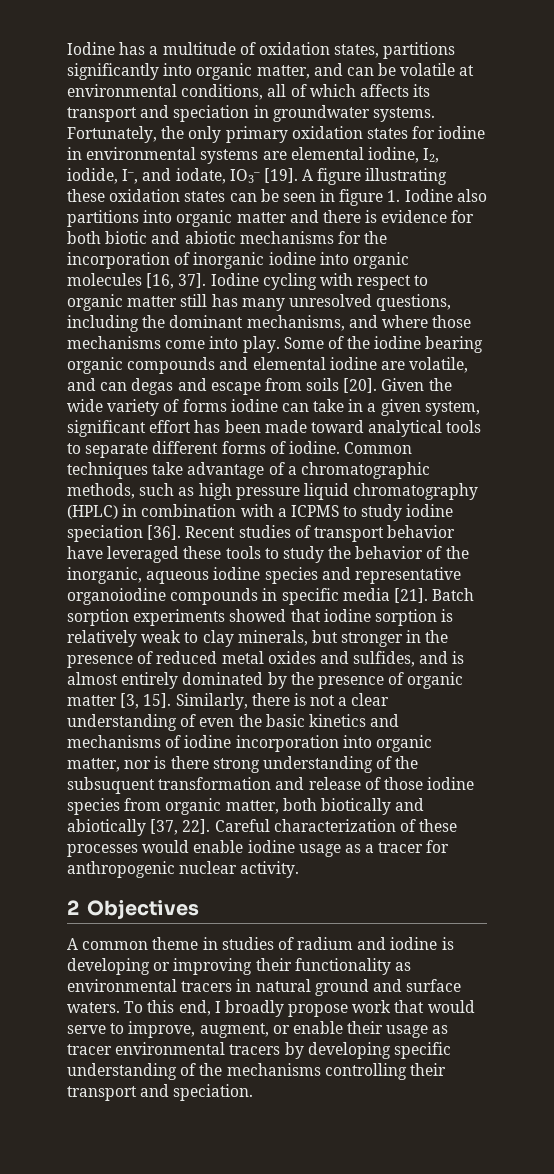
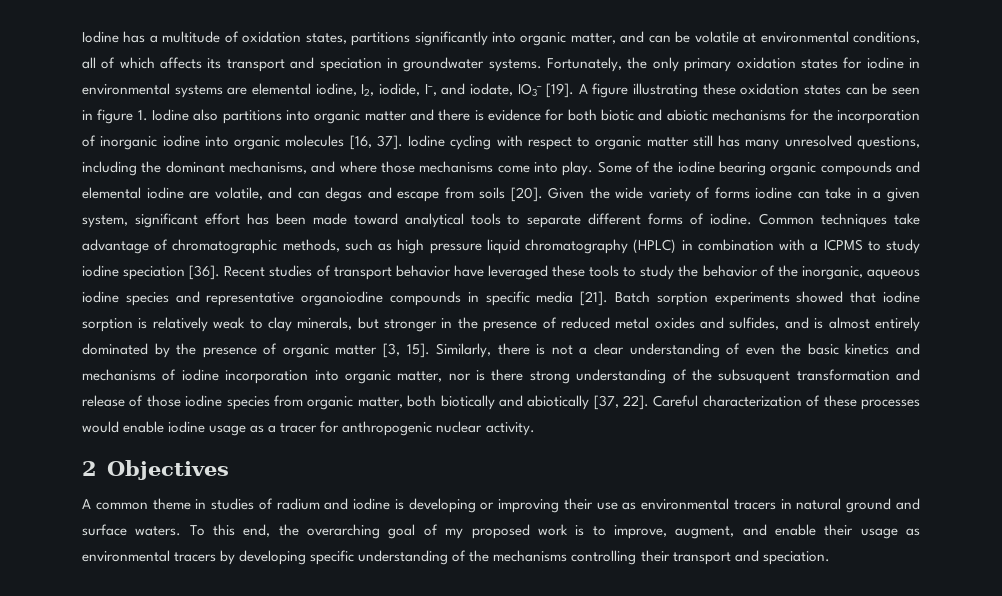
- Common techniques take advantage of a chromatographic methods, such as high pressure liquid chromatography (HPLC) in combination with a ICPMS to study iodine speciation [36].
+ Common techniques take advantage of chromatographic methods, such as high pressure liquid chromatography (HPLC) in combination with a ICPMS to study iodine speciation [36].
- A common theme in studies of radium and iodine is developing or improving their functionality as environmental tracers in natural ground and surface waters.
+ A common theme in studies of radium and iodine is developing or improving their use as environmental tracers in natural ground and surface waters.
- To this end, I broadly propose work that would serve to improve, augment, or enable their usage as tracer environmental tracers by developing specific understanding of the mechanisms controlling their transport and speciation.
+ To this end, the overarching goal of my proposed work is to improve, augment, and enable their usage as environmental tracers by developing specific understanding of the mechanisms controlling their transport and speciation.

